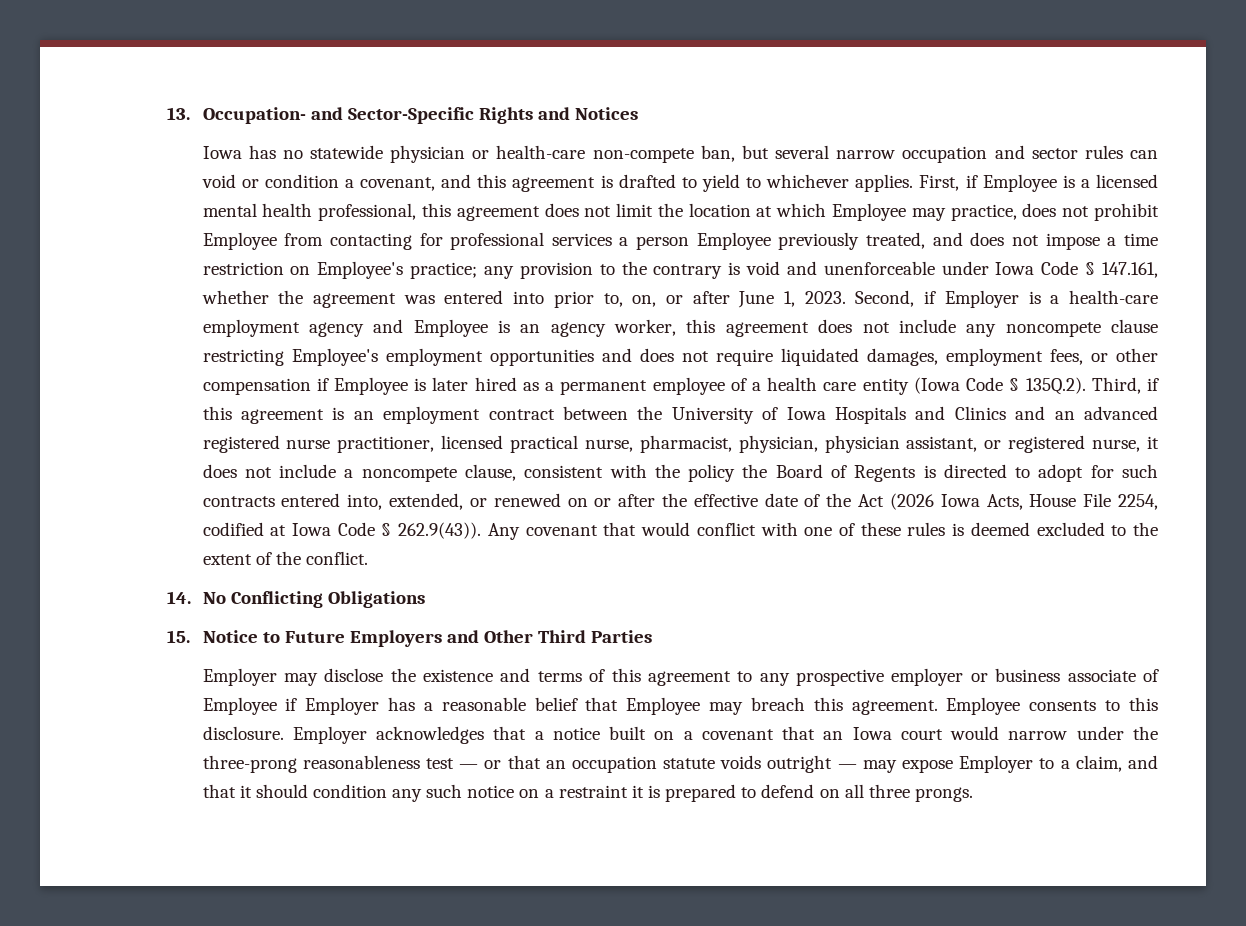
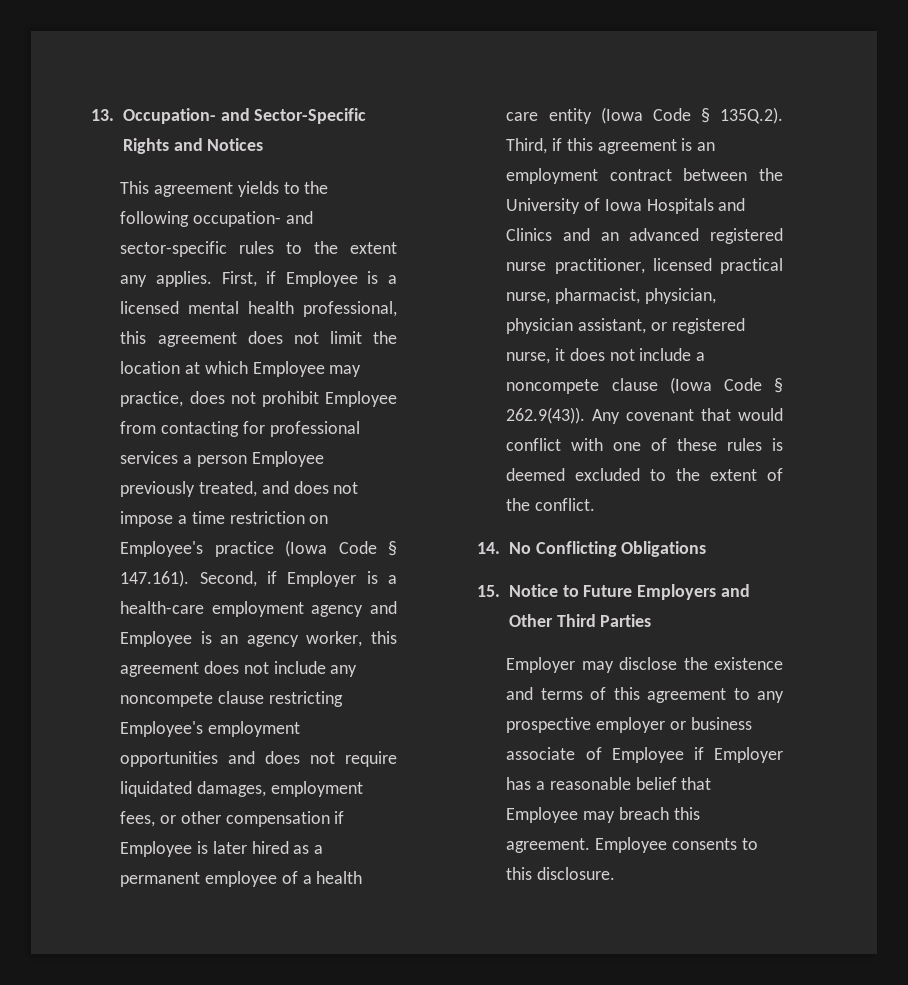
- Iowa has no statewide physician or health-care non-compete ban, but several narrow occupation and sector rules can void or condition a covenant, and this agreement is drafted to yield to whichever applies.
+ This agreement yields to the following occupation- and sector-specific rules to the extent any applies.
- First, if Employee is a licensed mental health professional, this agreement does not limit the location at which Employee may practice, does not prohibit Employee from contacting for professional services a person Employee previously treated, and does not impose a time restriction on Employee's practice; any provision to the contrary is void and unenforceable under Iowa Code § 147.161, whether the agreement was entered into prior to, on, or after June 1, 2023. Second, if Employer is a health-care employment agency and Employee is an agency worker, this agreement does not include any noncompete clause restricting Employee's employment opportunities and does not require liquidated damages, employment fees, or other compensation if Employee is later hired as a permanent employee of a health care entity (Iowa Code § 135Q.2). Third, if this agreement is an employment contract between the University of Iowa Hospitals and Clinics and an advanced registered nurse practitioner, licensed practical nurse, pharmacist, physician, physician assistant, or registered nurse, it does not include a noncompete clause, consistent with the policy the Board of Regents is directed to adopt for such contracts entered into, extended, or renewed on or after the effective date of the Act (2026 Iowa Acts, House File 2254, codified at Iowa Code § 262.9(43)). Any covenant that would conflict with one of these rules is deemed excluded to the extent of the conflict.
+ First, if Employee is a licensed mental health professional, this agreement does not limit the location at which Employee may practice, does not prohibit Employee from contacting for professional services a person Employee previously treated, and does not impose a time restriction on Employee's practice (Iowa Code § 147.161). Second, if Employer is a health-care employment agency and Employee is an agency worker, this agreement does not include any noncompete clause restricting Employee's employment opportunities and does not require liquidated damages, employment fees, or other compensation if Employee is later hired as a permanent employee of a health care entity (Iowa Code § 135Q.2). Third, if this agreement is an employment contract between the University of Iowa Hospitals and Clinics and an advanced registered nurse practitioner, licensed practical nurse, pharmacist, physician, physician assistant, or registered nurse, it does not include a noncompete clause (Iowa Code § 262.9(43)). Any covenant that would conflict with one of these rules is deemed excluded to the extent of the conflict.
- Employer acknowledges that a notice built on a covenant that an Iowa court would narrow under the three-prong reasonableness test — or that an occupation statute voids outright — may expose Employer to a claim, and that it should condition any such notice on a restraint it is prepared to defend on all three prongs.

